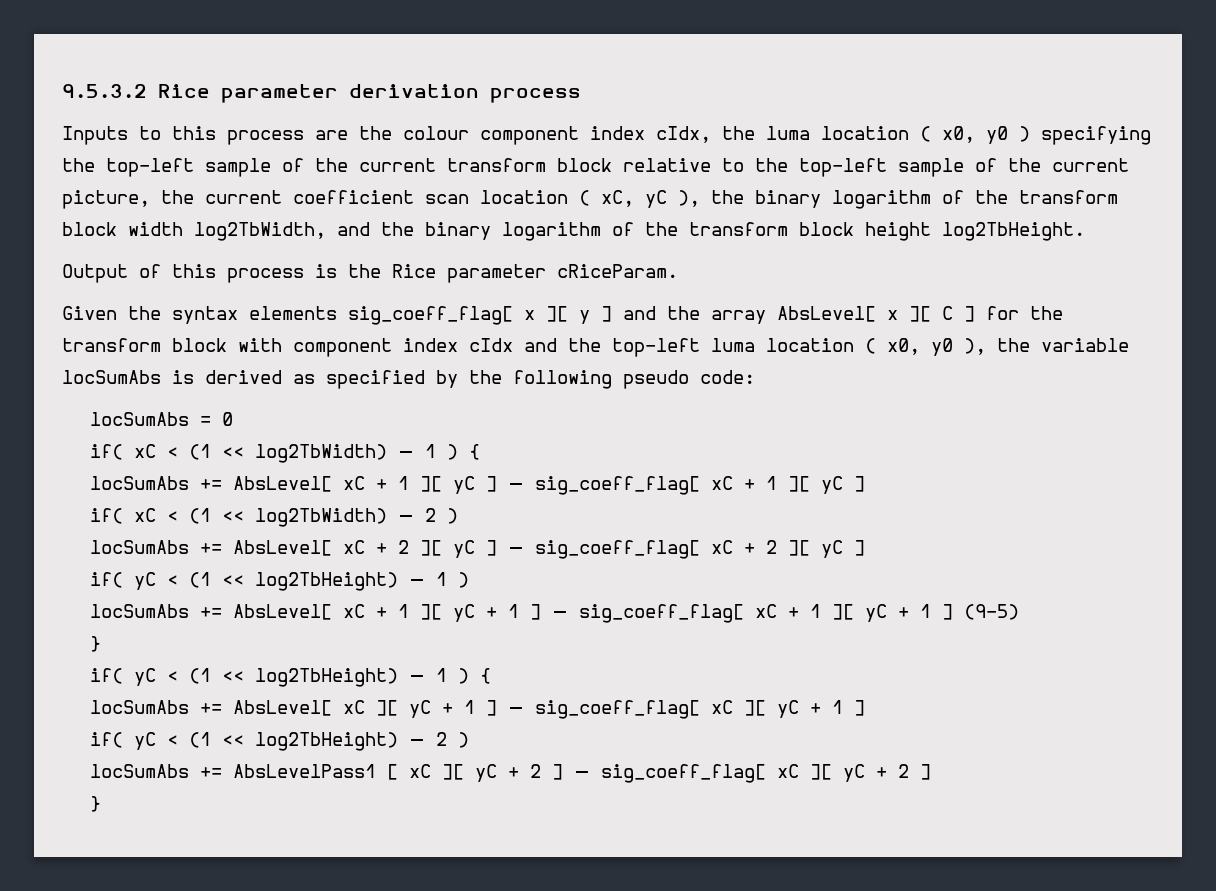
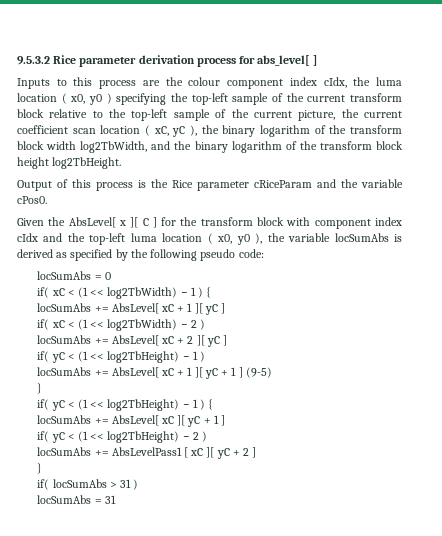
- 9.5.3.2 Rice parameter derivation process
+ 9.5.3.2 Rice parameter derivation process for abs_level[ ]
- Output of this process is the Rice parameter cRiceParam.
- Given the syntax elements sig_coeff_flag[ x ][ y ] and the array AbsLevel[ x ][ C ] for the transform block with component index cIdx and the top-left luma location ( x0, y0 ), the variable locSumAbs is derived as specified by the following pseudo code:
+ Output of this process is the Rice parameter cRiceParam and the variable cPos0.
+ Given the AbsLevel[ x ][ C ] for the transform block with component index cIdx and the top-left luma location ( x0, y0 ), the variable locSumAbs is derived as specified by the following pseudo code:
- locSumAbs += AbsLevel[ xC + 1 ][ yC ] − sig_coeff_flag[ xC + 1 ][ yC ]
+ locSumAbs += AbsLevel[ xC + 1 ][ yC ]
- locSumAbs += AbsLevel[ xC + 2 ][ yC ] − sig_coeff_flag[ xC + 2 ][ yC ]
+ locSumAbs += AbsLevel[ xC + 2 ][ yC ]
- locSumAbs += AbsLevel[ xC + 1 ][ yC + 1 ] − sig_coeff_flag[ xC + 1 ][ yC + 1 ] (9-5)
+ locSumAbs += AbsLevel[ xC + 1 ][ yC + 1 ] (9-5)
- locSumAbs += AbsLevel[ xC ][ yC + 1 ] − sig_coeff_flag[ xC ][ yC + 1 ]
+ locSumAbs += AbsLevel[ xC ][ yC + 1 ]
- locSumAbs += AbsLevelPass1 [ xC ][ yC + 2 ] − sig_coeff_flag[ xC ][ yC + 2 ]
+ locSumAbs += AbsLevelPass1 [ xC ][ yC + 2 ]
  }
+ if( locSumAbs > 31 )
+ locSumAbs = 31

